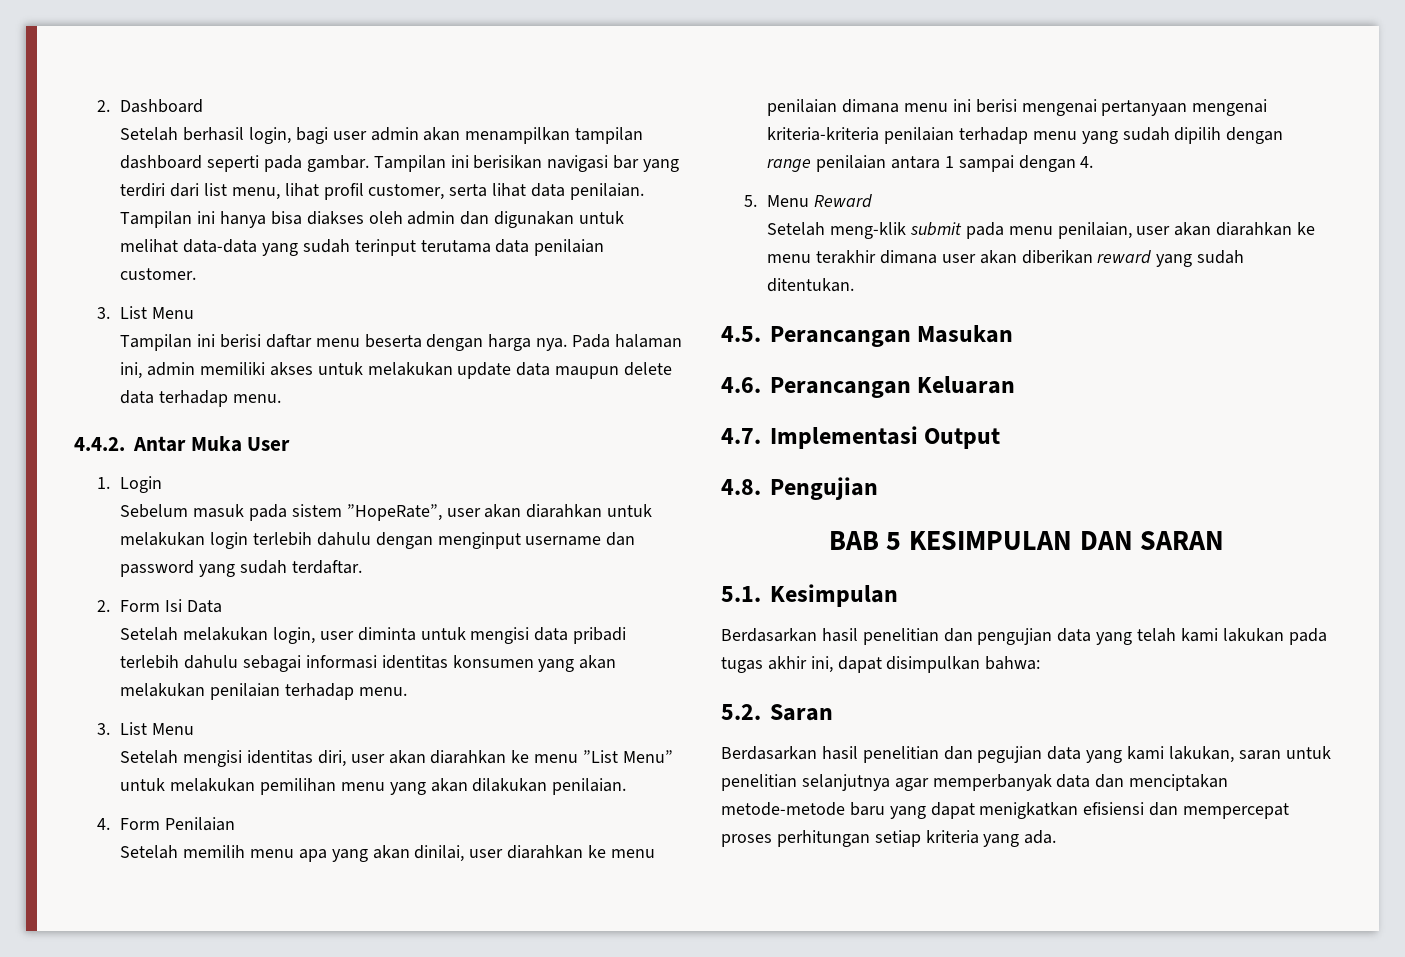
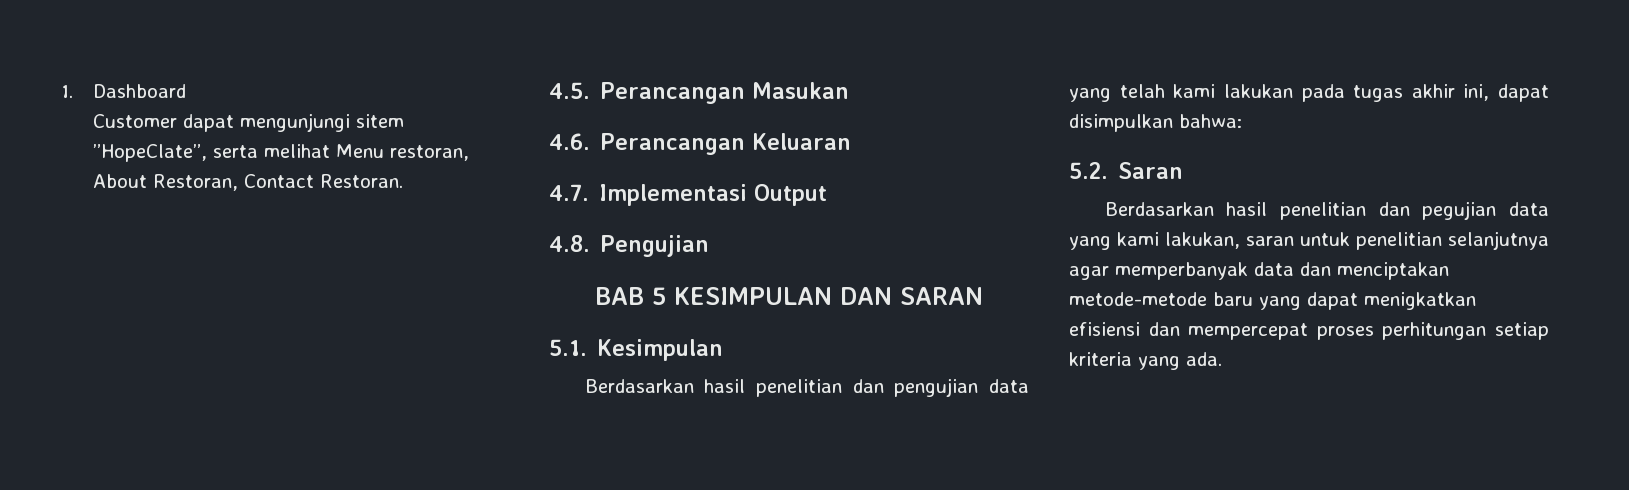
- 2. Dashboard
+ 1. Dashboard
- Setelah berhasil login, bagi user admin akan menampilkan tampilan dashboard seperti pada gambar. Tampilan ini berisikan navigasi bar yang terdiri dari list menu, lihat profil customer, serta lihat data penilaian. Tampilan ini hanya bisa diakses oleh admin dan digunakan untuk melihat data-data yang sudah terinput terutama data penilaian customer.
- 3. List Menu
- Tampilan ini berisi daftar menu beserta dengan harga nya. Pada halaman ini, admin memiliki akses untuk melakukan update data maupun delete data terhadap menu.
- 4.4.2. Antar Muka User
- 1. Login
- Sebelum masuk pada sistem ”HopeRate”, user akan diarahkan untuk melakukan login terlebih dahulu dengan menginput username dan password yang sudah terdaftar.
- 2. Form Isi Data
- Setelah melakukan login, user diminta untuk mengisi data pribadi terlebih dahulu sebagai informasi identitas konsumen yang akan melakukan penilaian terhadap menu.
- 3. List Menu
- Setelah mengisi identitas diri, user akan diarahkan ke menu ”List Menu” untuk melakukan pemilihan menu yang akan dilakukan penilaian.
- 4. Form Penilaian
- Setelah memilih menu apa yang akan dinilai, user diarahkan ke menu penilaian dimana menu ini berisi mengenai pertanyaan mengenai kriteria-kriteria penilaian terhadap menu yang sudah dipilih dengan range penilaian antara 1 sampai dengan 4.
- 5. Menu Reward
- Setelah meng-klik submit pada menu penilaian, user akan diarahkan ke menu terakhir dimana user akan diberikan reward yang sudah ditentukan.
+ Customer dapat mengunjungi sitem ”HopeClate”, serta melihat Menu restoran, About Restoran, Contact Restoran.

